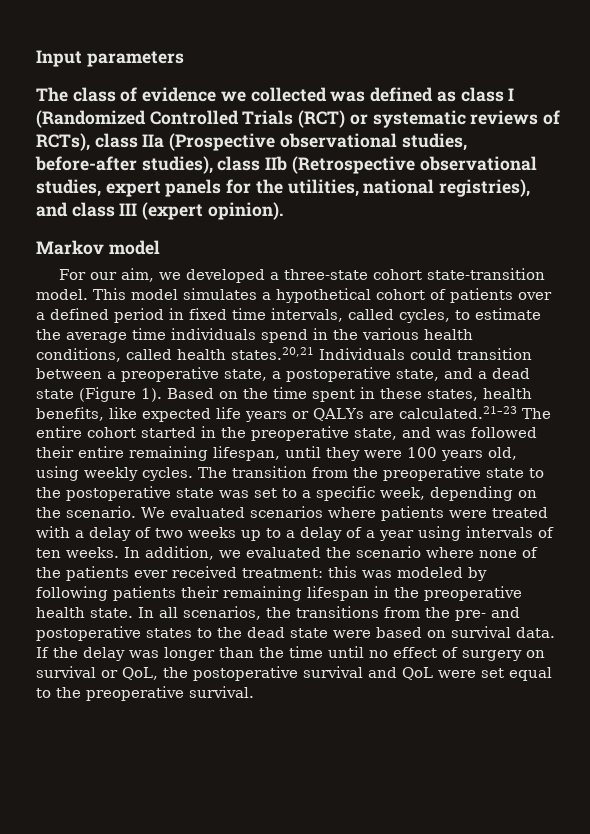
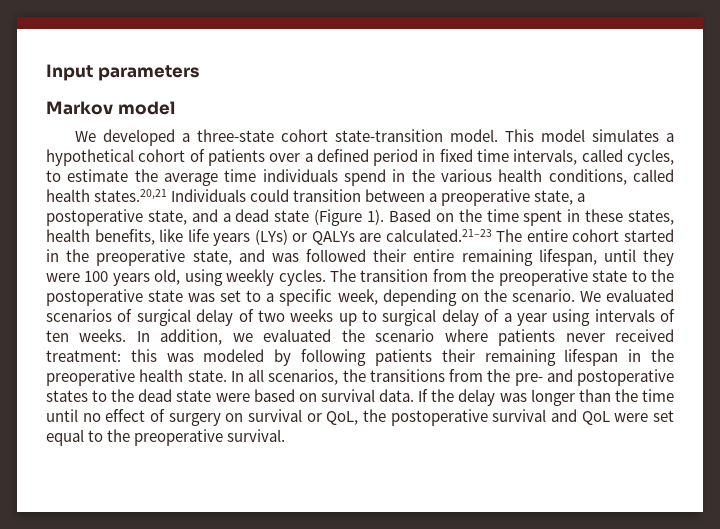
- The class of evidence we collected was defined as class I (Randomized Controlled Trials (RCT) or systematic reviews of RCTs), class IIa (Prospective observational studies, before-after studies), class IIb (Retrospective observational studies, expert panels for the utilities, national registries), and class III (expert opinion).
  Markov model
- For our aim, we developed a three-state cohort state-transition model.
+ We developed a three-state cohort state-transition model.
- Based on the time spent in these states, health benefits, like expected life years or QALYs are calculated.21–23 The entire cohort started in the preoperative state, and was followed their entire remaining lifespan, until they were 100 years old, using weekly cycles.
+ Based on the time spent in these states, health benefits, like life years (LYs) or QALYs are calculated.21–23 The entire cohort started in the preoperative state, and was followed their entire remaining lifespan, until they were 100 years old, using weekly cycles.
- We evaluated scenarios where patients were treated with a delay of two weeks up to a delay of a year using intervals of ten weeks.
+ We evaluated scenarios of surgical delay of two weeks up to surgical delay of a year using intervals of ten weeks.
- In addition, we evaluated the scenario where none of the patients ever received treatment: this was modeled by following patients their remaining lifespan in the preoperative health state.
+ In addition, we evaluated the scenario where patients never received treatment: this was modeled by following patients their remaining lifespan in the preoperative health state.

